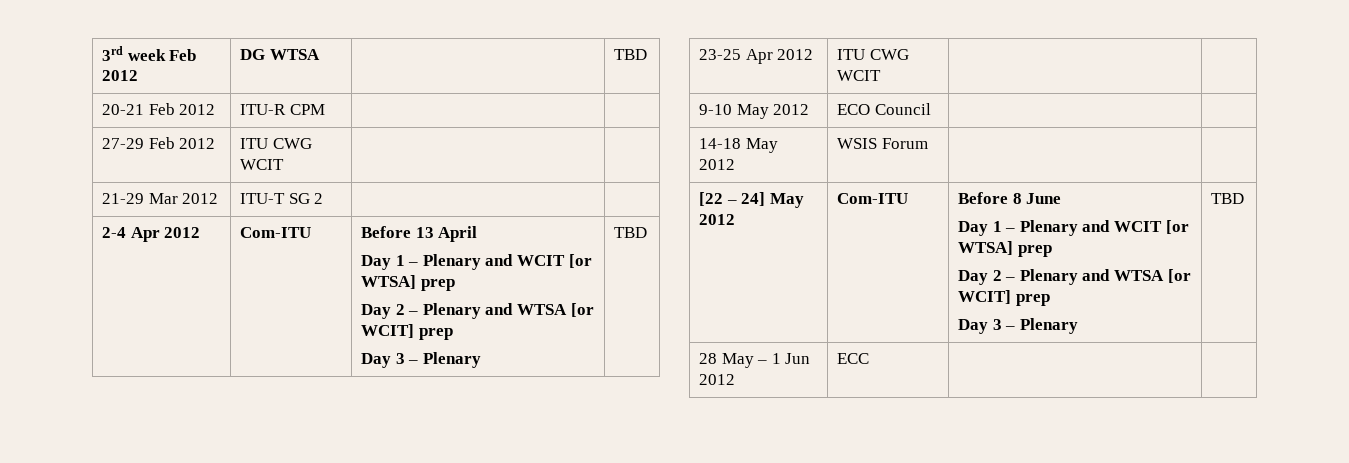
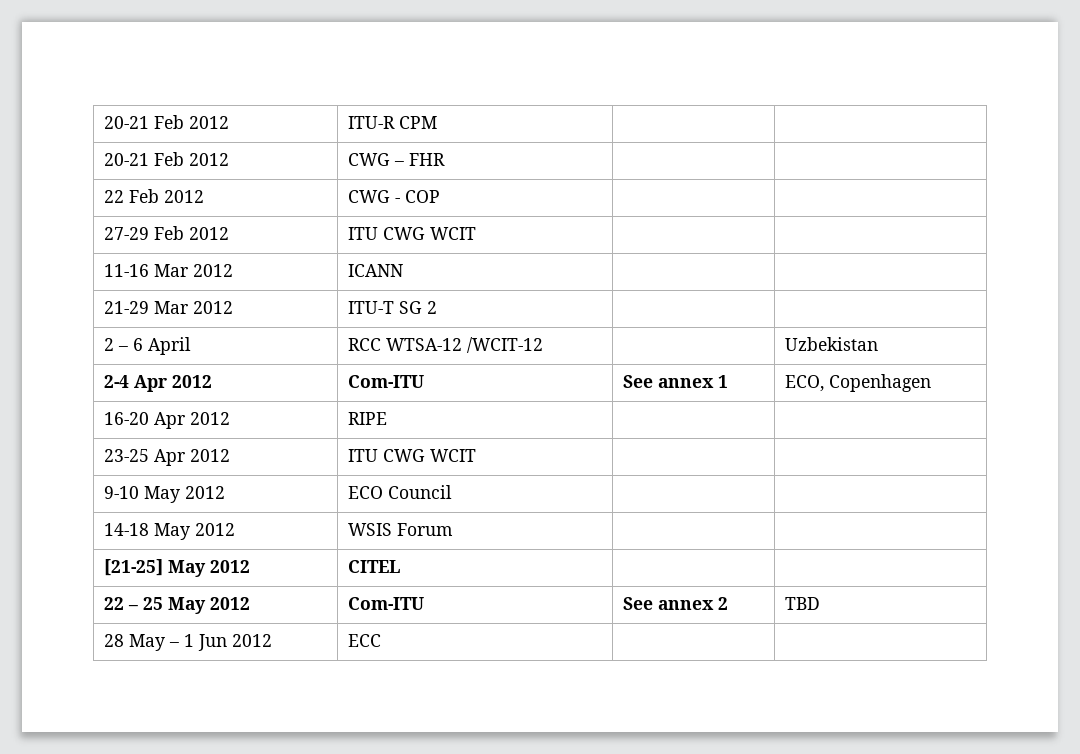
- 3rd week Feb 2012 | DG WTSA | | TBD
+ 20-21 Feb 2012 | CWG – FHR | |
+ 22 Feb 2012 | CWG - COP | |
+ 11-16 Mar 2012 | ICANN | |
- 2-4 Apr 2012 | Com-ITU | Before 13 April
- Day 1 – Plenary and WCIT [or WTSA] prep
- Day 2 – Plenary and WTSA [or WCIT] prep
- Day 3 – Plenary | TBD
+ 2 – 6 April | RCC WTSA-12 /WCIT-12 | | Uzbekistan
+ 2-4 Apr 2012 | Com-ITU | See annex 1 | ECO, Copenhagen
+ 16-20 Apr 2012 | RIPE | |
- [22 – 24] May 2012 | Com-ITU | Before 8 June
- Day 1 – Plenary and WCIT [or WTSA] prep
- Day 2 – Plenary and WTSA [or WCIT] prep
- Day 3 – Plenary | TBD
+ [21-25] May 2012 | CITEL | |
+ 22 – 25 May 2012 | Com-ITU | See annex 2 | TBD

